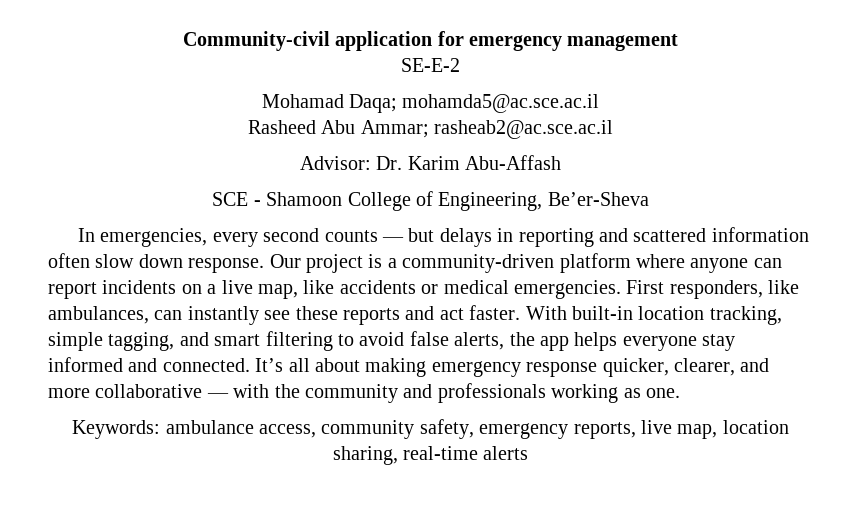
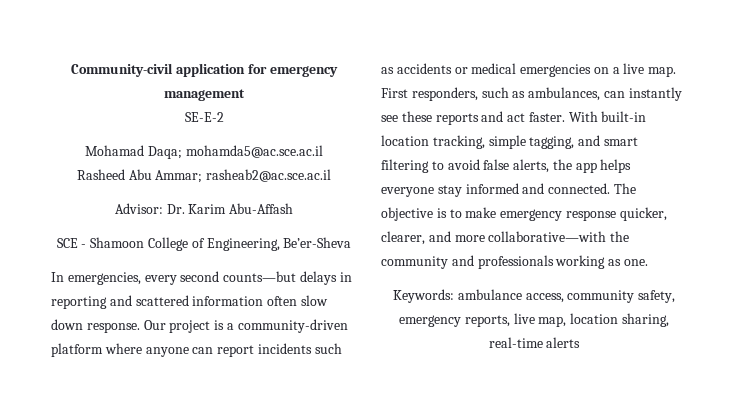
- In emergencies, every second counts — but delays in reporting and scattered information often slow down response.
+ In emergencies, every second counts—but delays in reporting and scattered information often slow down response.
- Our project is a community-driven platform where anyone can report incidents on a live map, like accidents or medical emergencies. First responders, like ambulances, can instantly see these reports and act faster.
+ Our project is a community-driven platform where anyone can report incidents such as accidents or medical emergencies on a live map. First responders, such as ambulances, can instantly see these reports and act faster.
- It’s all about making emergency response quicker, clearer, and more collaborative — with the community and professionals working as one.
+ The objective is to make emergency response quicker, clearer, and more collaborative—with the community and professionals working as one.

